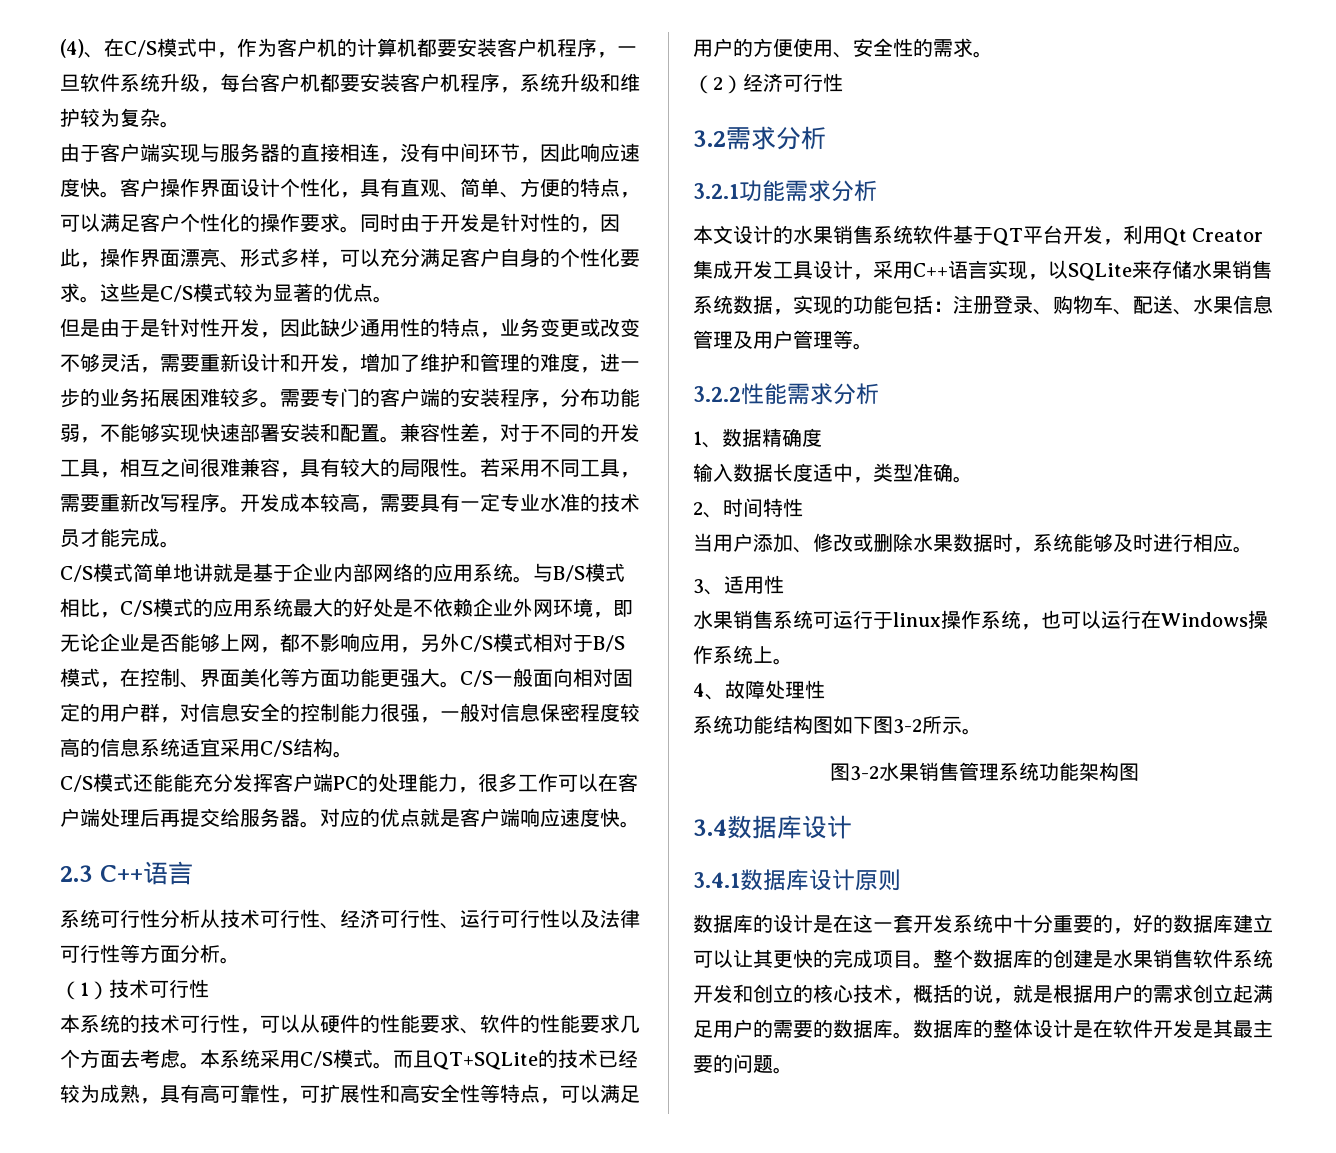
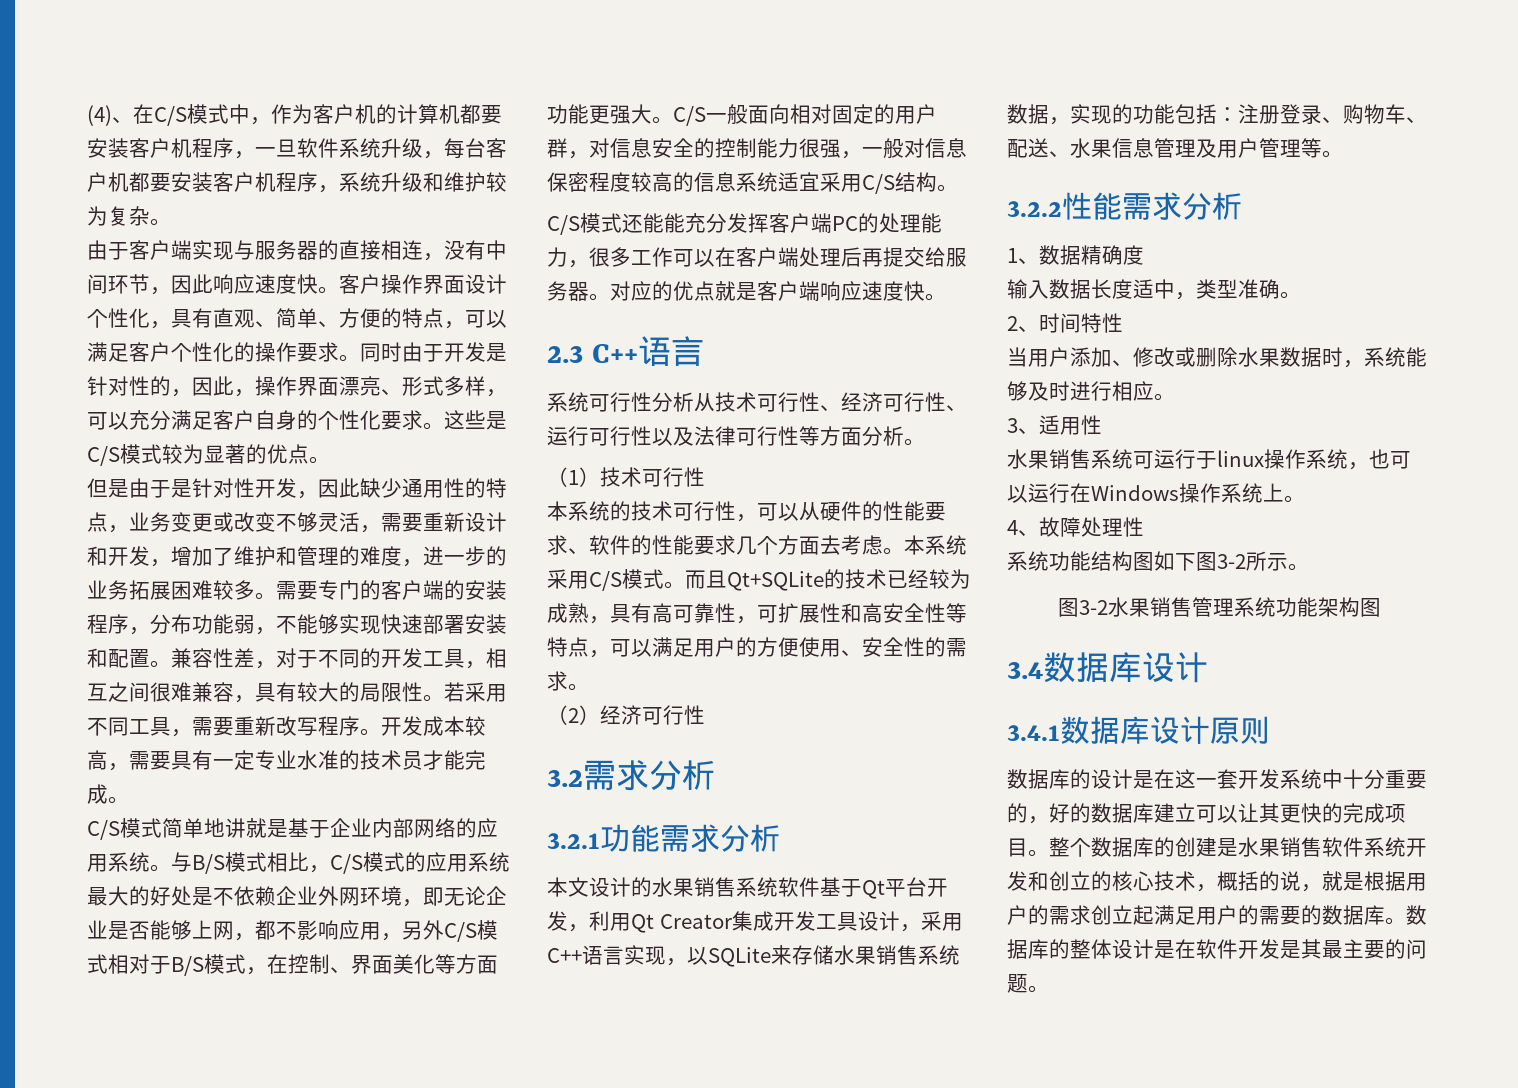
- 而且QT+SQLite的技术已经较为成熟，具有高可靠性，可扩展性和高安全性等特点，可以满足用户的方便使用、安全性的需求。
+ 而且Qt+SQLite的技术已经较为成熟，具有高可靠性，可扩展性和高安全性等特点，可以满足用户的方便使用、安全性的需求。
- 本文设计的水果销售系统软件基于QT平台开发，利用Qt Creator集成开发工具设计，采用C++语言实现，以SQLite来存储水果销售系统数据，实现的功能包括：注册登录、购物车、配送、水果信息管理及用户管理等。
+ 本文设计的水果销售系统软件基于Qt平台开发，利用Qt Creator集成开发工具设计，采用C++语言实现，以SQLite来存储水果销售系统数据，实现的功能包括：注册登录、购物车、配送、水果信息管理及用户管理等。

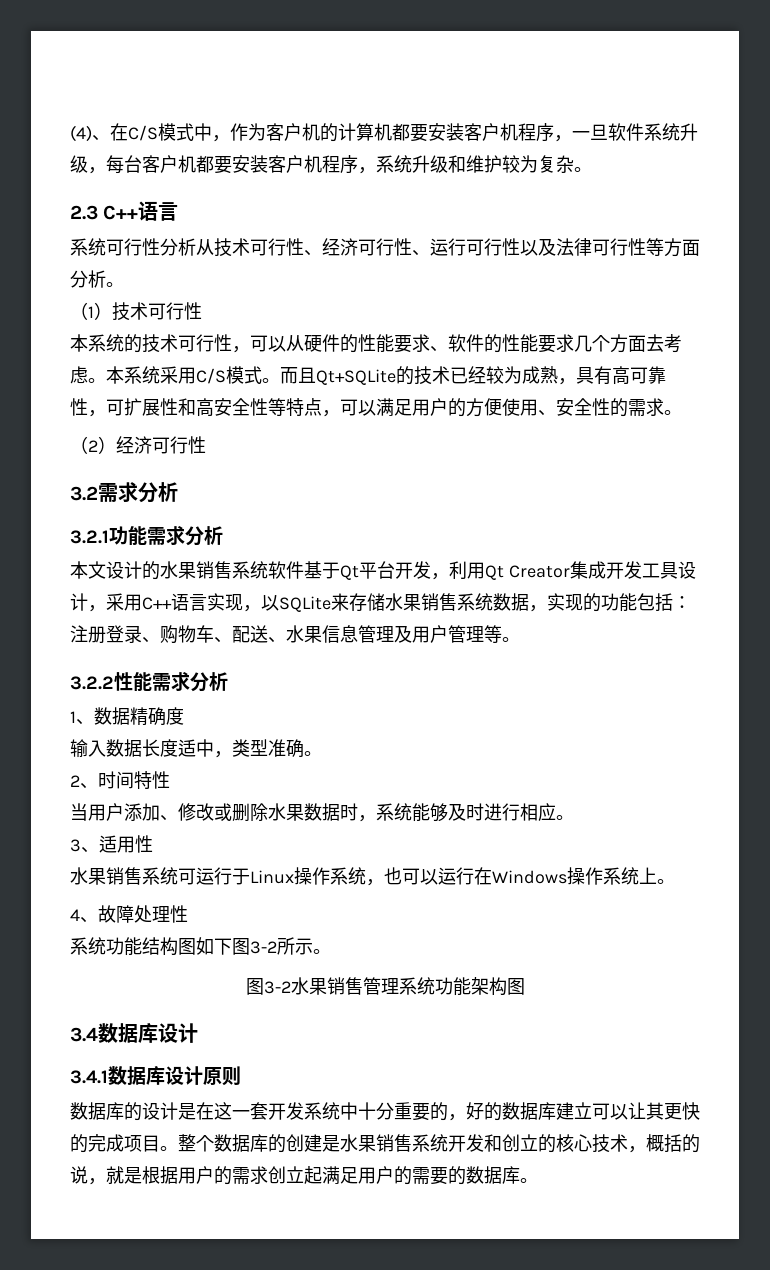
- 由于客户端实现与服务器的直接相连，没有中间环节，因此响应速度快。客户操作界面设计个性化，具有直观、简单、方便的特点，可以满足客户个性化的操作要求。同时由于开发是针对性的，因此，操作界面漂亮、形式多样，可以充分满足客户自身的个性化要求。这些是C/S模式较为显著的优点。
- 但是由于是针对性开发，因此缺少通用性的特点，业务变更或改变不够灵活，需要重新设计和开发，增加了维护和管理的难度，进一步的业务拓展困难较多。需要专门的客户端的安装程序，分布功能弱，不能够实现快速部署安装和配置。兼容性差，对于不同的开发工具，相互之间很难兼容，具有较大的局限性。若采用不同工具，需要重新改写程序。开发成本较高，需要具有一定专业水准的技术员才能完成。
- C/S模式简单地讲就是基于企业内部网络的应用系统。与B/S模式相比，C/S模式的应用系统最大的好处是不依赖企业外网环境，即无论企业是否能够上网，都不影响应用，另外C/S模式相对于B/S模式，在控制、界面美化等方面功能更强大。C/S一般面向相对固定的用户群，对信息安全的控制能力很强，一般对信息保密程度较高的信息系统适宜采用C/S结构。
- C/S模式还能能充分发挥客户端PC的处理能力，很多工作可以在客户端处理后再提交给服务器。对应的优点就是客户端响应速度快。
- 水果销售系统可运行于linux操作系统，也可以运行在Windows操作系统上。
+ 水果销售系统可运行于Linux操作系统，也可以运行在Windows操作系统上。
- 整个数据库的创建是水果销售软件系统开发和创立的核心技术，概括的说，就是根据用户的需求创立起满足用户的需要的数据库。数据库的整体设计是在软件开发是其最主要的问题。
+ 整个数据库的创建是水果销售系统开发和创立的核心技术，概括的说，就是根据用户的需求创立起满足用户的需要的数据库。

